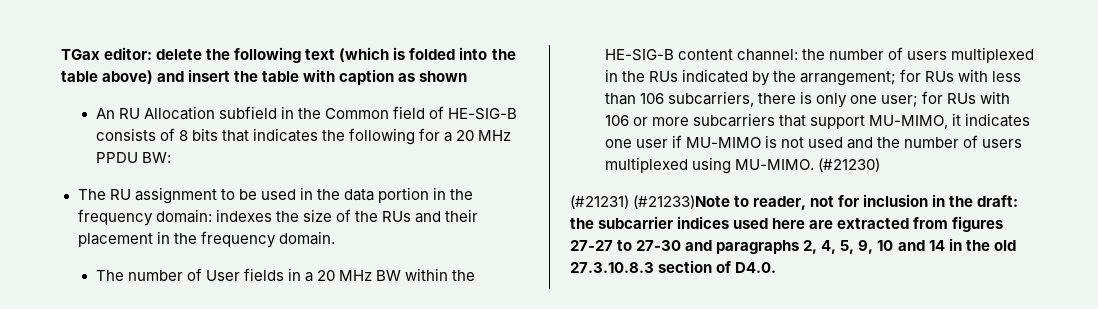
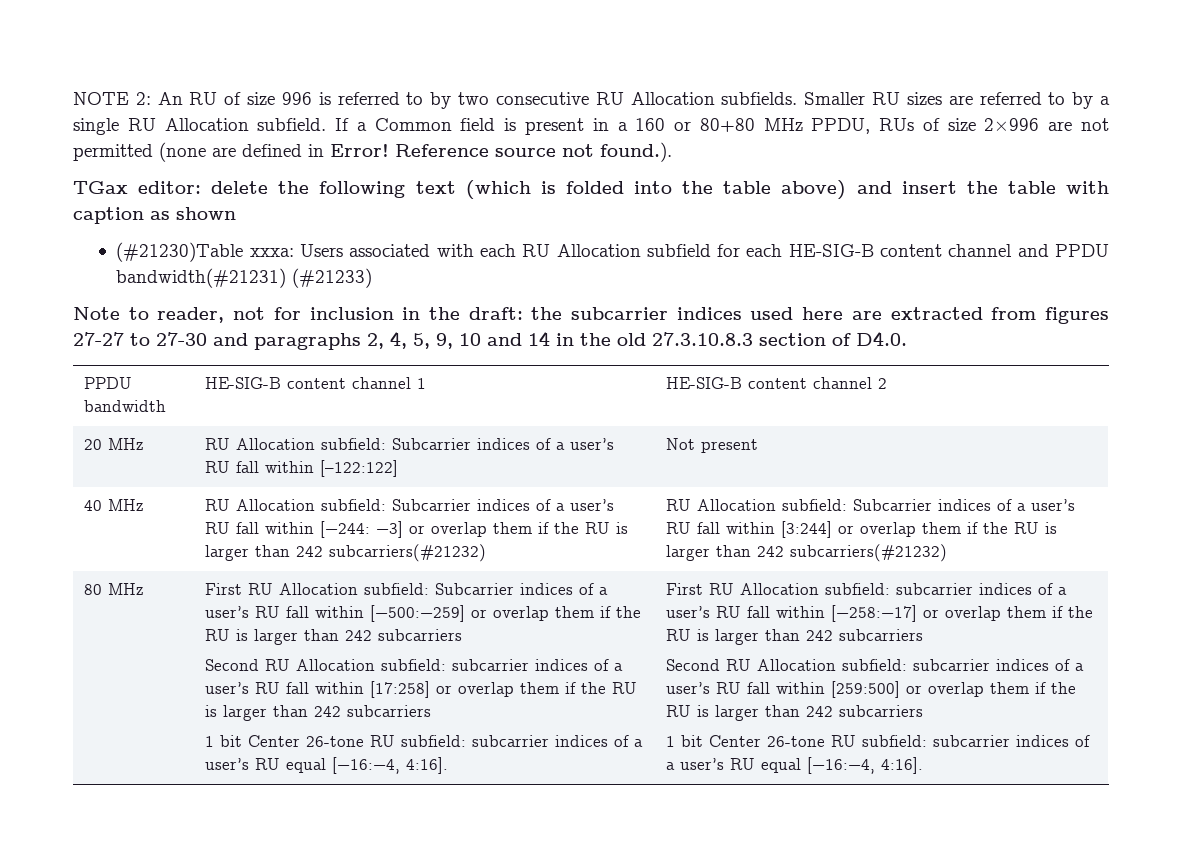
+ NOTE 2: An RU of size 996 is referred to by two consecutive RU Allocation subfields. Smaller RU sizes are referred to by a single RU Allocation subfield. If a Common field is present in a 160 or 80+80 MHz PPDU, RUs of size 2×996 are not permitted (none are defined in Error! Reference source not found.).
- An RU Allocation subfield in the Common field of HE-SIG-B consists of 8 bits that indicates the following for a 20 MHz PPDU BW:
- The RU assignment to be used in the data portion in the frequency domain: indexes the size of the RUs and their placement in the frequency domain.
- The number of User fields in a 20 MHz BW within the HE-SIG-B content channel: the number of users multiplexed in the RUs indicated by the arrangement; for RUs with less than 106 subcarriers, there is only one user; for RUs with 106 or more subcarriers that support MU-MIMO, it indicates one user if MU-MIMO is not used and the number of users multiplexed using MU-MIMO. (#21230)
- (#21231) (#21233)Note to reader, not for inclusion in the draft: the subcarrier indices used here are extracted from figures 27-27 to 27-30 and paragraphs 2, 4, 5, 9, 10 and 14 in the old 27.3.10.8.3 section of D4.0.
+ (#21230)Table xxxa: Users associated with each RU Allocation subfield for each HE-SIG-B content channel and PPDU bandwidth(#21231) (#21233)
+ Note to reader, not for inclusion in the draft: the subcarrier indices used here are extracted from figures 27-27 to 27-30 and paragraphs 2, 4, 5, 9, 10 and 14 in the old 27.3.10.8.3 section of D4.0.
+ PPDU bandwidth | HE-SIG-B content channel 1 | HE-SIG-B content channel 2
+ 20 MHz | RU Allocation subfield: Subcarrier indices of a user’s RU fall within [–122:122] | Not present
+ 40 MHz | RU Allocation subfield: Subcarrier indices of a user’s RU fall within [−244: −3] or overlap them if the RU is larger than 242 subcarriers(#21232) | RU Allocation subfield: Subcarrier indices of a user’s RU fall within [3:244] or overlap them if the RU is larger than 242 subcarriers(#21232)
+ 80 MHz | First RU Allocation subfield: Subcarrier indices of a user’s RU fall within [−500:−259] or overlap them if the RU is larger than 242 subcarriers
+ Second RU Allocation subfield: subcarrier indices of a user’s RU fall within [17:258] or overlap them if the RU is larger than 242 subcarriers
+ 1 bit Center 26-tone RU subfield: subcarrier indices of a user’s RU equal [−16:−4, 4:16]. | First RU Allocation subfield: subcarrier indices of a user’s RU fall within [−258:−17] or overlap them if the RU is larger than 242 subcarriers
+ Second RU Allocation subfield: subcarrier indices of a user’s RU fall within [259:500] or overlap them if the RU is larger than 242 subcarriers
+ 1 bit Center 26-tone RU subfield: subcarrier indices of a user’s RU equal [−16:−4, 4:16].

